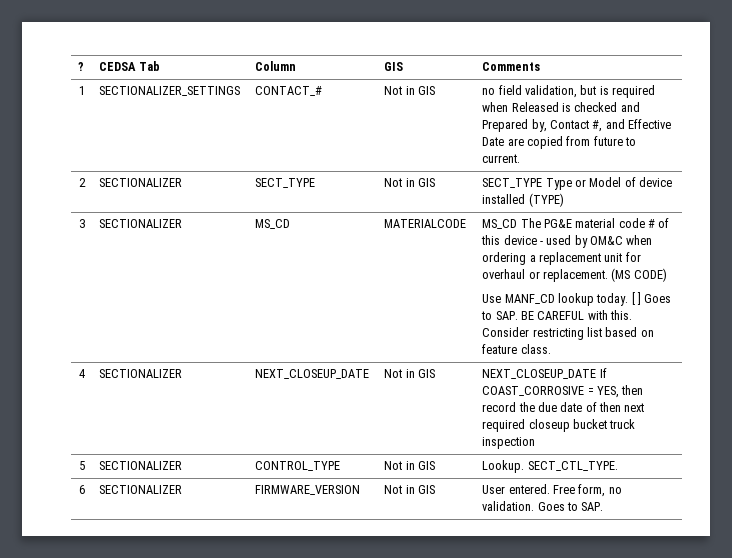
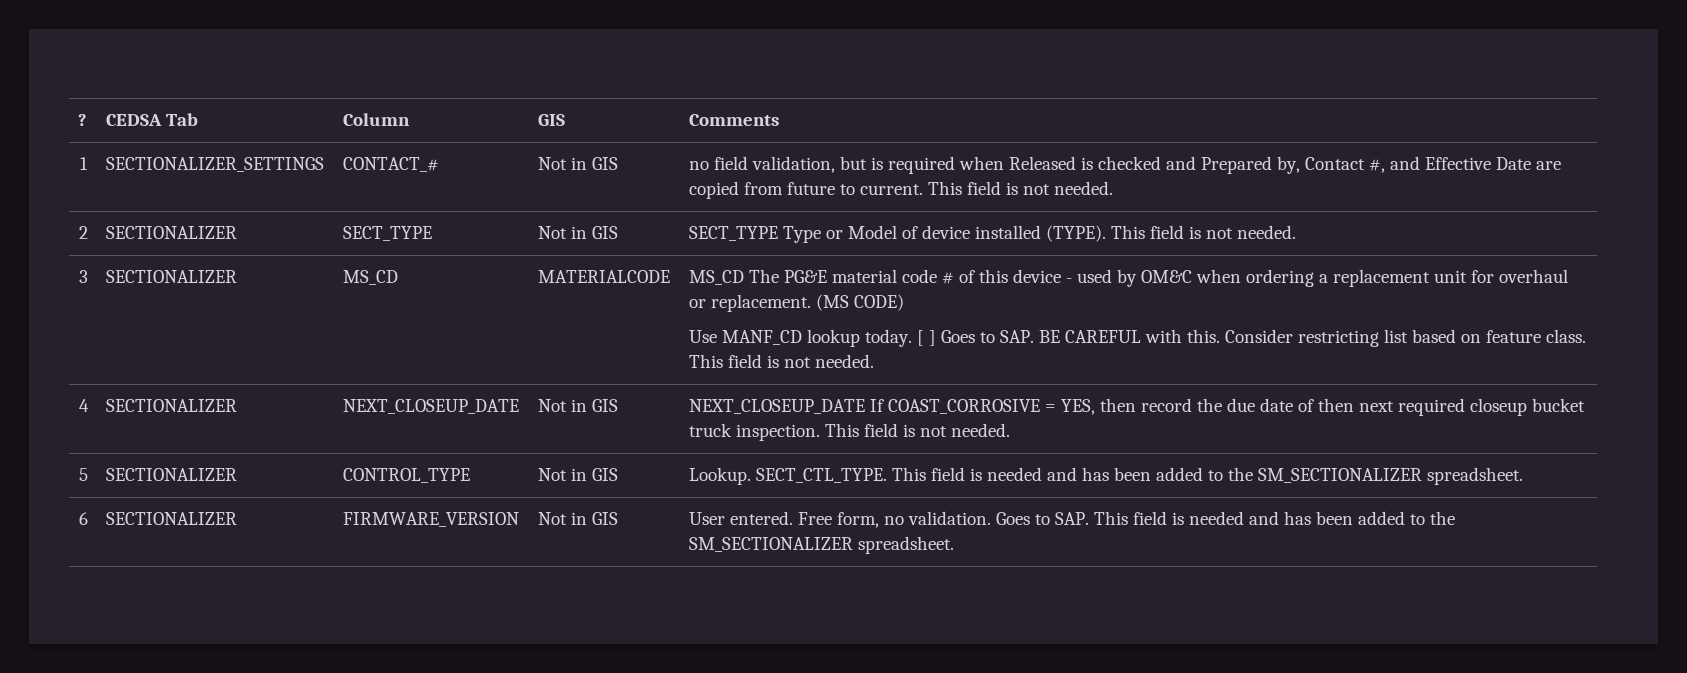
- 1 | SECTIONALIZER_SETTINGS | CONTACT_# | Not in GIS | no field validation, but is required when Released is checked and Prepared by, Contact #, and Effective Date are copied from future to current.
+ 1 | SECTIONALIZER_SETTINGS | CONTACT_# | Not in GIS | no field validation, but is required when Released is checked and Prepared by, Contact #, and Effective Date are copied from future to current. This field is not needed.
- 2 | SECTIONALIZER | SECT_TYPE | Not in GIS | SECT_TYPE Type or Model of device installed (TYPE)
+ 2 | SECTIONALIZER | SECT_TYPE | Not in GIS | SECT_TYPE Type or Model of device installed (TYPE). This field is not needed.
- Consider restricting list based on feature class.
+ Consider restricting list based on feature class. This field is not needed.
- 4 | SECTIONALIZER | NEXT_CLOSEUP_DATE | Not in GIS | NEXT_CLOSEUP_DATE If COAST_CORROSIVE = YES, then record the due date of then next required closeup bucket truck inspection
+ 4 | SECTIONALIZER | NEXT_CLOSEUP_DATE | Not in GIS | NEXT_CLOSEUP_DATE If COAST_CORROSIVE = YES, then record the due date of then next required closeup bucket truck inspection. This field is not needed.
- 5 | SECTIONALIZER | CONTROL_TYPE | Not in GIS | Lookup. SECT_CTL_TYPE.
+ 5 | SECTIONALIZER | CONTROL_TYPE | Not in GIS | Lookup. SECT_CTL_TYPE. This field is needed and has been added to the SM_SECTIONALIZER spreadsheet.
- 6 | SECTIONALIZER | FIRMWARE_VERSION | Not in GIS | User entered. Free form, no validation. Goes to SAP.
+ 6 | SECTIONALIZER | FIRMWARE_VERSION | Not in GIS | User entered. Free form, no validation. Goes to SAP. This field is needed and has been added to the SM_SECTIONALIZER spreadsheet.

